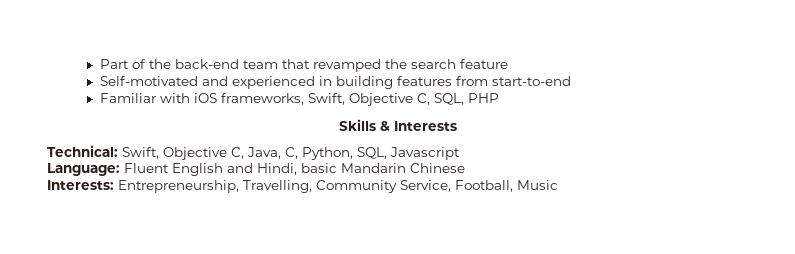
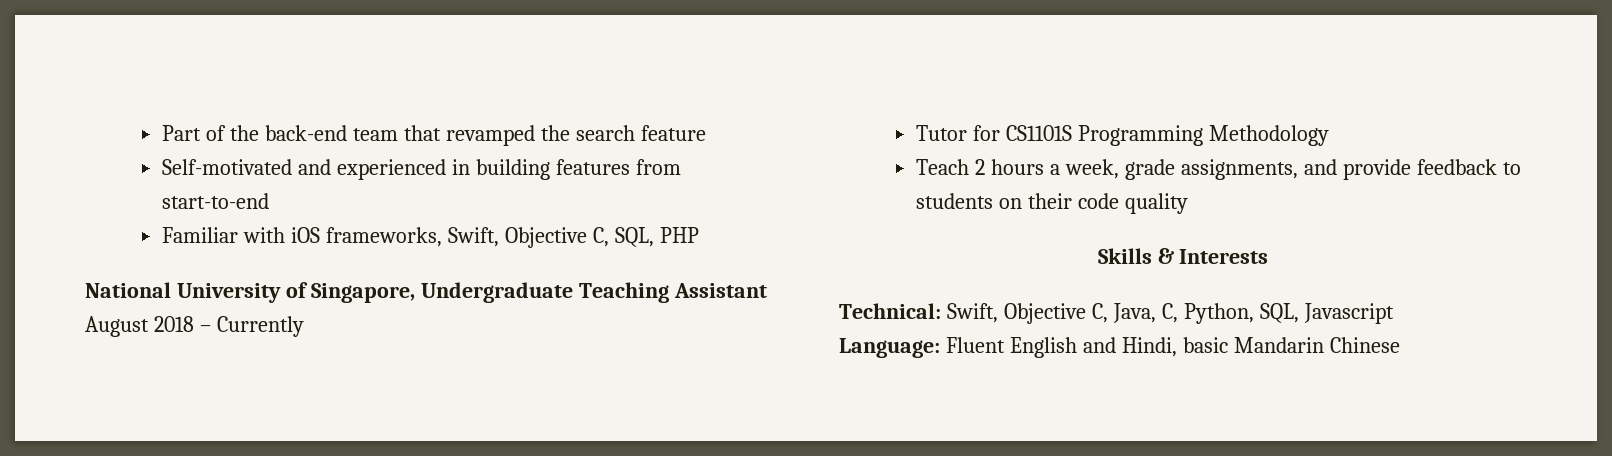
+ National University of Singapore, Undergraduate Teaching Assistant August 2018 – Currently
+ Tutor for CS1101S Programming Methodology
+ Teach 2 hours a week, grade assignments, and provide feedback to students on their code quality
- Interests: Entrepreneurship, Travelling, Community Service, Football, Music

